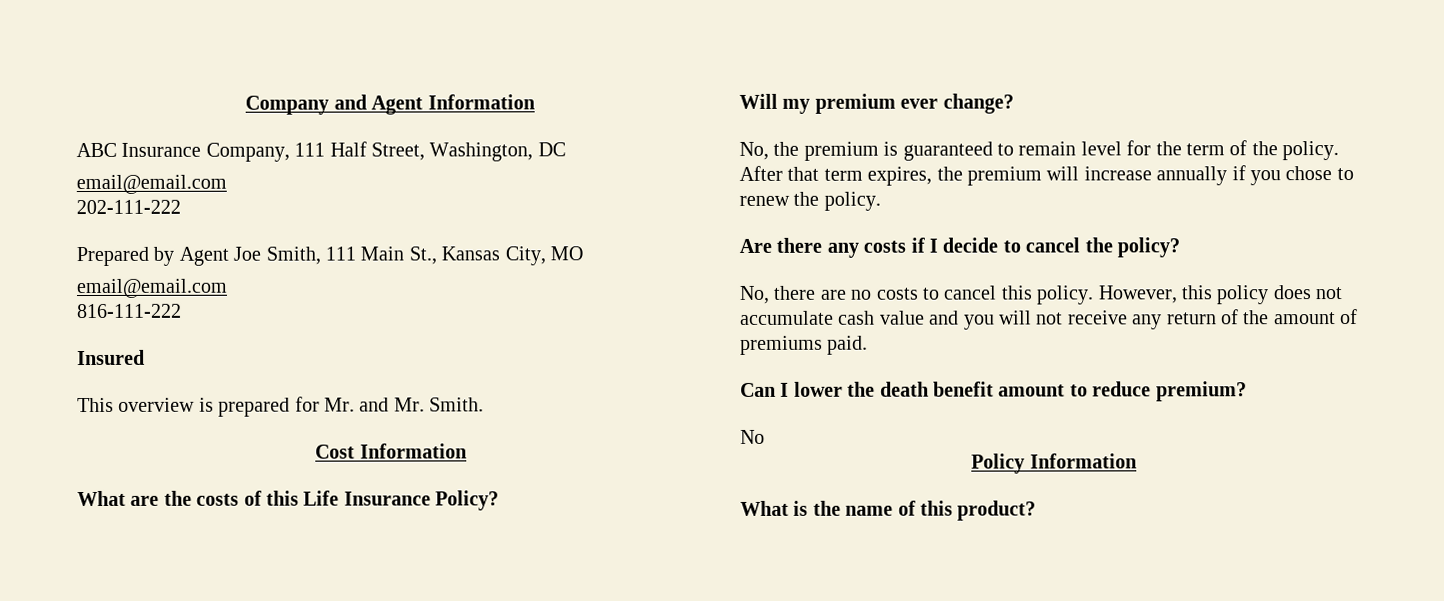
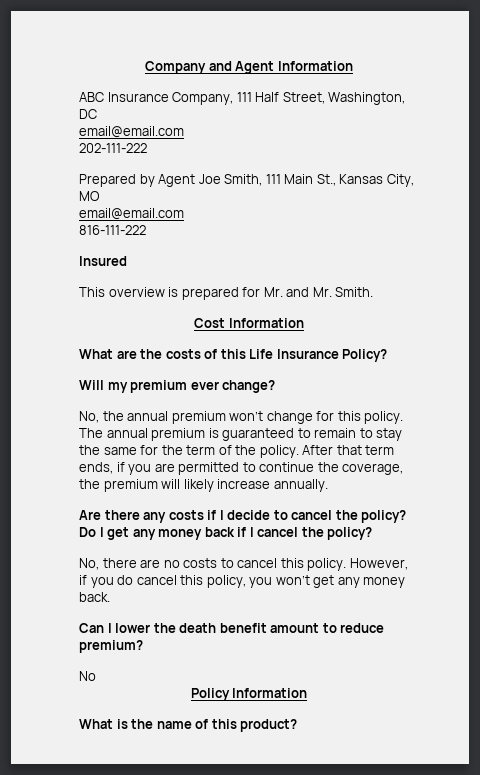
- No, the premium is guaranteed to remain level for the term of the policy.
+ No, the annual premium won’t change for this policy. The annual premium is guaranteed to remain to stay the same for the term of the policy.
- After that term expires, the premium will increase annually if you chose to renew the policy.
+ After that term ends, if you are permitted to continue the coverage, the premium will likely increase annually.
+ Do I get any money back if I cancel the policy?
- However, this policy does not accumulate cash value and you will not receive any return of the amount of premiums paid.
+ However, if you do cancel this policy, you won’t get any money back.

